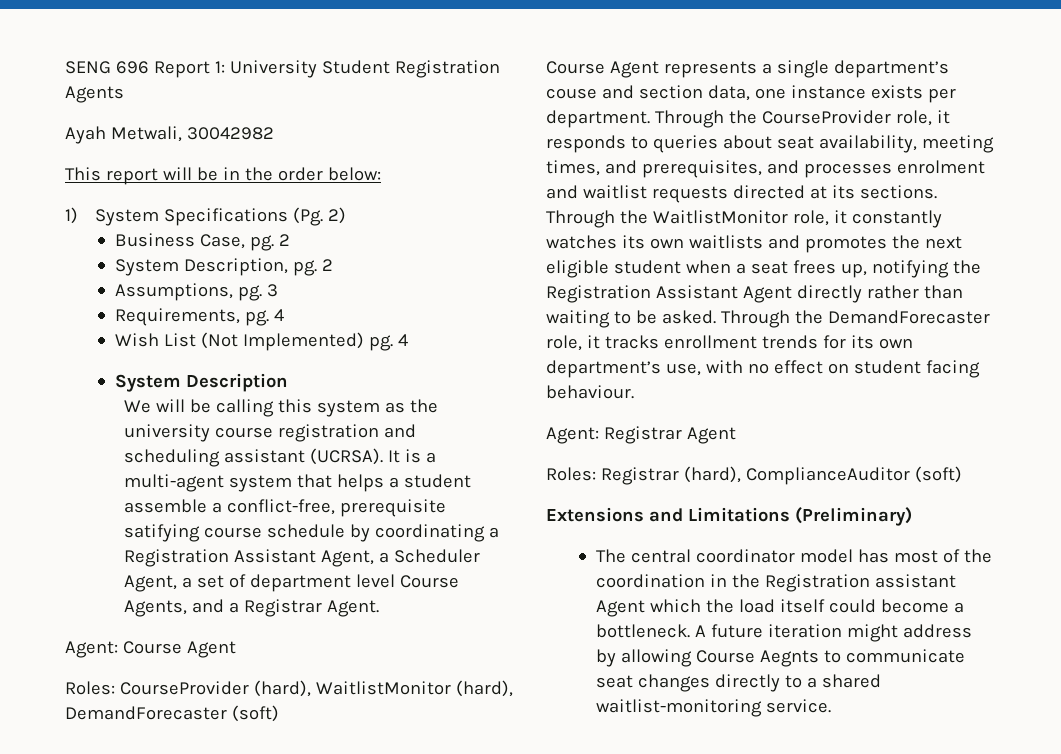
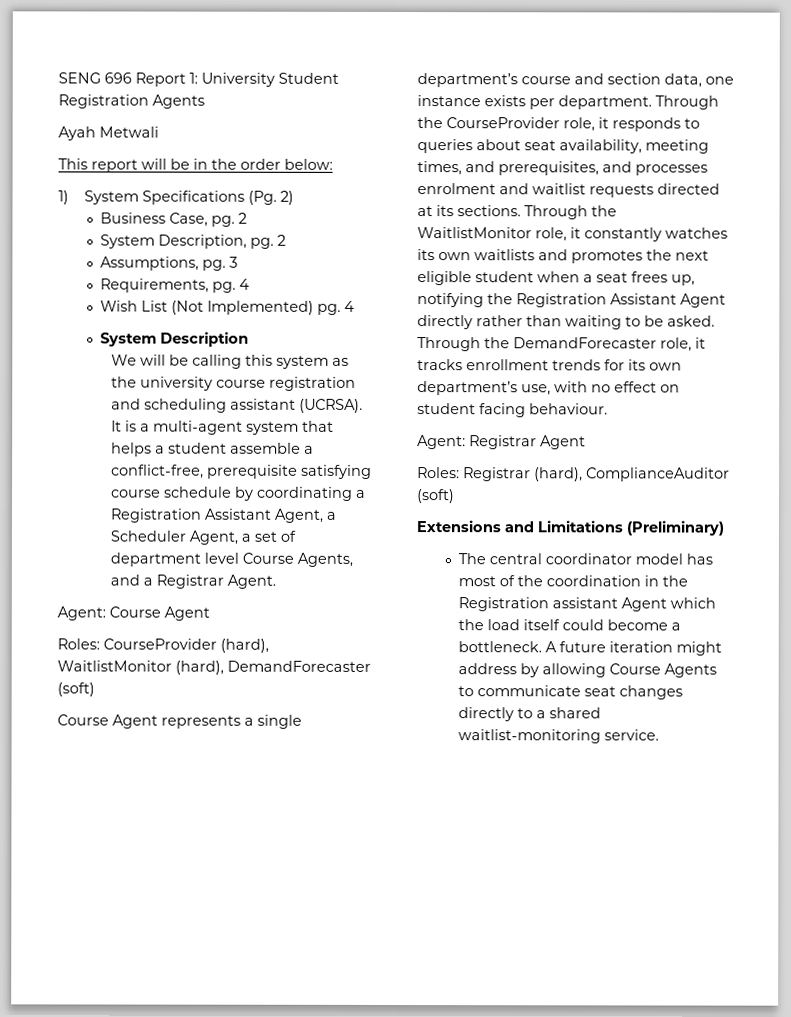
- Ayah Metwali, 30042982
+ Ayah Metwali
- It is a multi-agent system that helps a student assemble a conflict-free, prerequisite satifying course schedule by coordinating a Registration Assistant Agent, a Scheduler Agent, a set of department level Course Agents, and a Registrar Agent.
+ It is a multi-agent system that helps a student assemble a conflict-free, prerequisite satisfying course schedule by coordinating a Registration Assistant Agent, a Scheduler Agent, a set of department level Course Agents, and a Registrar Agent.
- Course Agent represents a single department’s couse and section data, one instance exists per department.
+ Course Agent represents a single department’s course and section data, one instance exists per department.
- A future iteration might address by allowing Course Aegnts to communicate seat changes directly to a shared waitlist-monitoring service.
+ A future iteration might address by allowing Course Agents to communicate seat changes directly to a shared waitlist-monitoring service.

